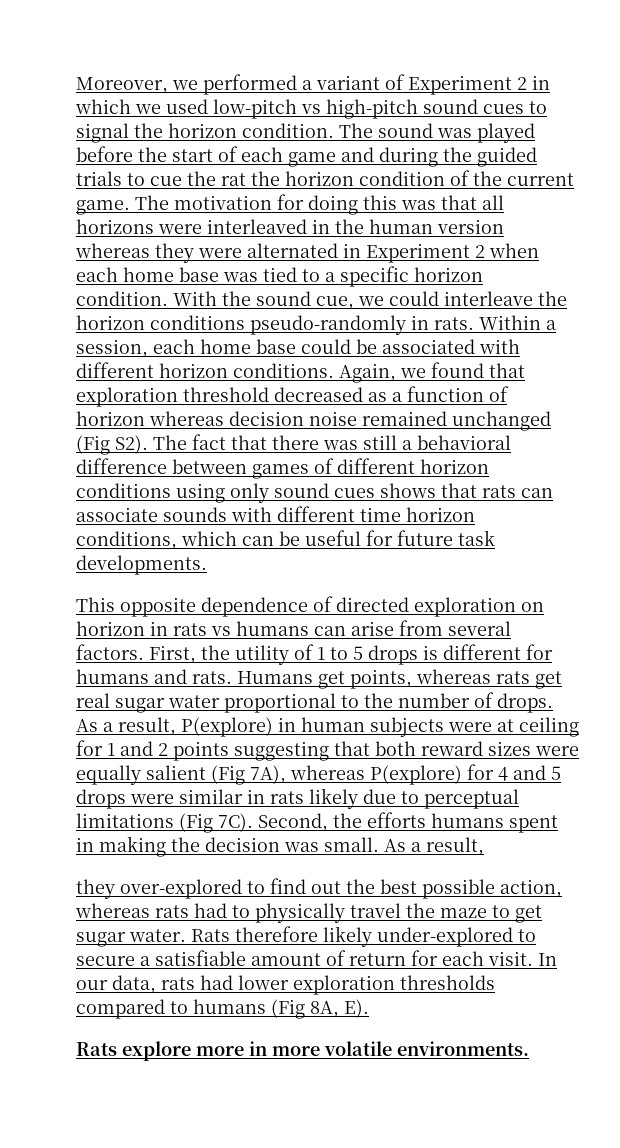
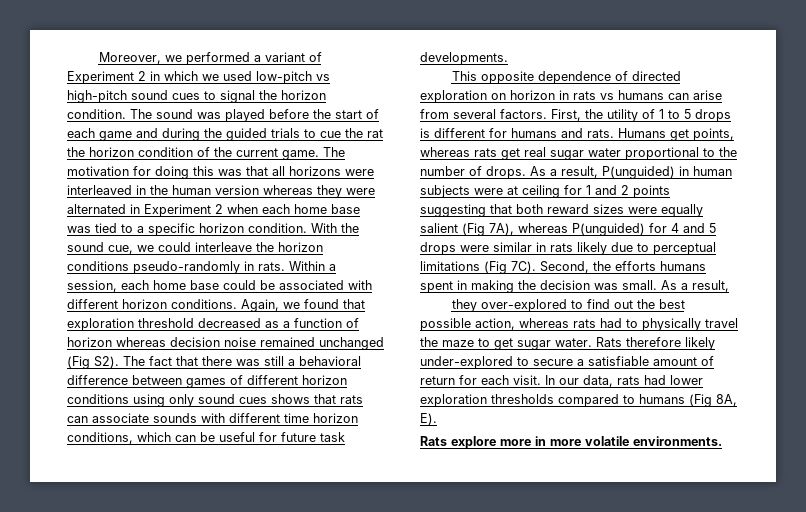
- As a result, P(explore) in human subjects were at ceiling for 1 and 2 points suggesting that both reward sizes were equally salient (Fig 7A), whereas P(explore) for 4 and 5 drops were similar in rats likely due to perceptual limitations (Fig 7C).
+ As a result, P(unguided) in human subjects were at ceiling for 1 and 2 points suggesting that both reward sizes were equally salient (Fig 7A), whereas P(unguided) for 4 and 5 drops were similar in rats likely due to perceptual limitations (Fig 7C).

